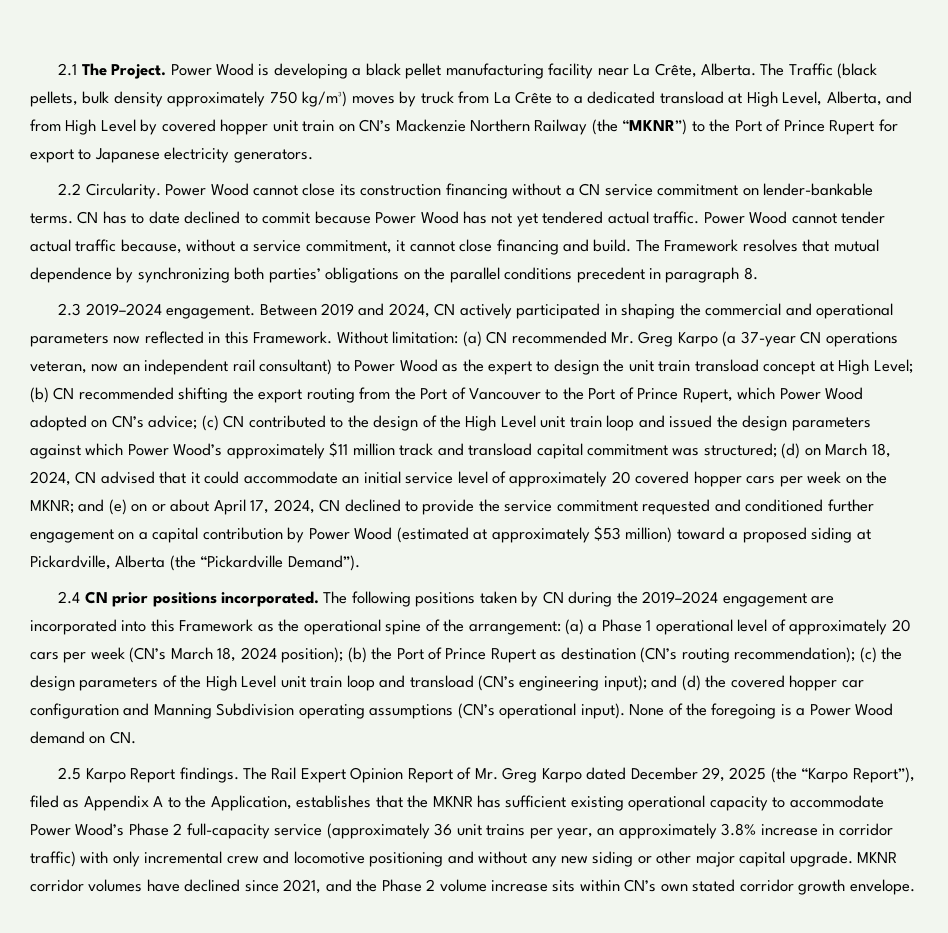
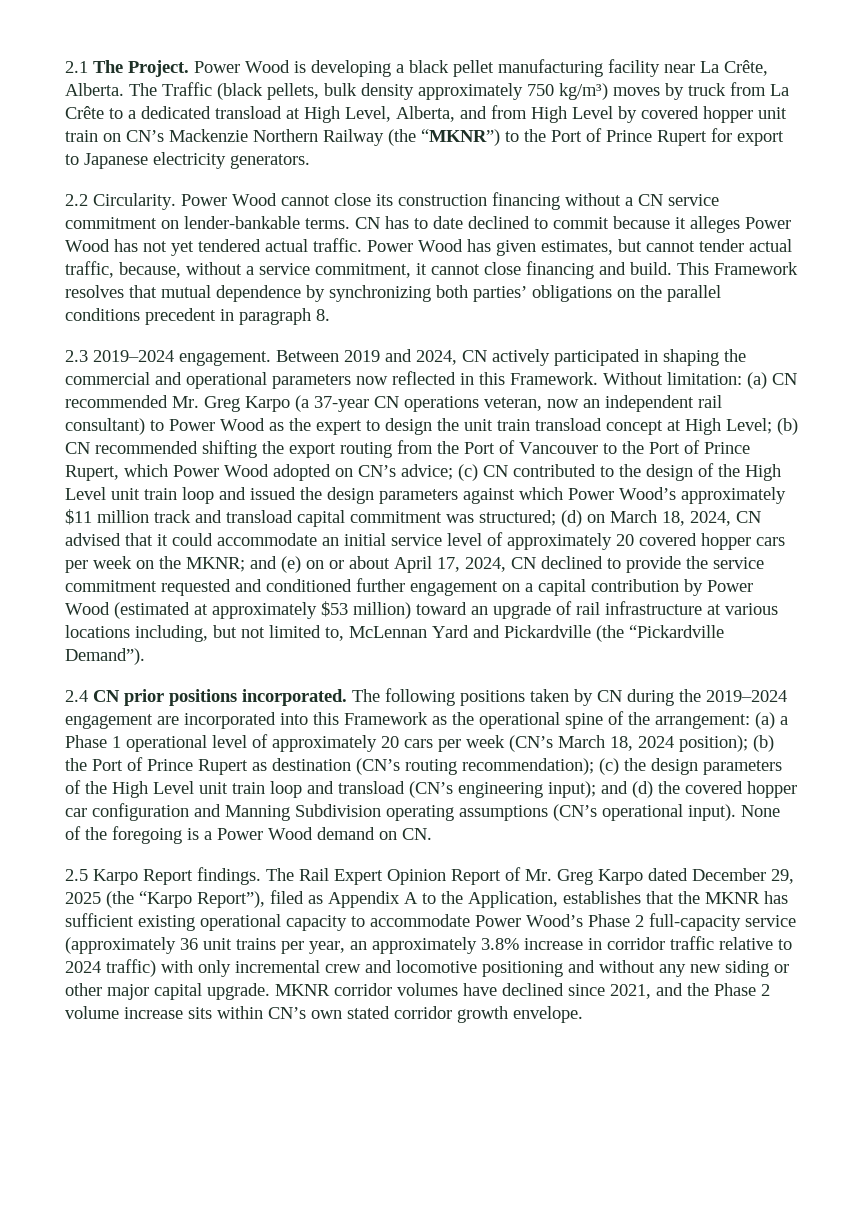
- CN has to date declined to commit because Power Wood has not yet tendered actual traffic.
+ CN has to date declined to commit because it alleges Power Wood has not yet tendered actual traffic.
- Power Wood cannot tender actual traffic because, without a service commitment, it cannot close financing and build.
+ Power Wood has given estimates, but cannot tender actual traffic, because, without a service commitment, it cannot close financing and build.
- The Framework resolves that mutual dependence by synchronizing both parties’ obligations on the parallel conditions precedent in paragraph 8.
+ This Framework resolves that mutual dependence by synchronizing both parties’ obligations on the parallel conditions precedent in paragraph 8.
- and (e) on or about April 17, 2024, CN declined to provide the service commitment requested and conditioned further engagement on a capital contribution by Power Wood (estimated at approximately $53 million) toward a proposed siding at Pickardville, Alberta (the “Pickardville Demand”).
+ and (e) on or about April 17, 2024, CN declined to provide the service commitment requested and conditioned further engagement on a capital contribution by Power Wood (estimated at approximately $53 million) toward an upgrade of rail infrastructure at various locations including, but not limited to, McLennan Yard and Pickardville (the “Pickardville Demand”).
- The Rail Expert Opinion Report of Mr. Greg Karpo dated December 29, 2025 (the “Karpo Report”), filed as Appendix A to the Application, establishes that the MKNR has sufficient existing operational capacity to accommodate Power Wood’s Phase 2 full-capacity service (approximately 36 unit trains per year, an approximately 3.8% increase in corridor traffic) with only incremental crew and locomotive positioning and without any new siding or other major capital upgrade.
+ The Rail Expert Opinion Report of Mr. Greg Karpo dated December 29, 2025 (the “Karpo Report”), filed as Appendix A to the Application, establishes that the MKNR has sufficient existing operational capacity to accommodate Power Wood’s Phase 2 full-capacity service (approximately 36 unit trains per year, an approximately 3.8% increase in corridor traffic relative to 2024 traffic) with only incremental crew and locomotive positioning and without any new siding or other major capital upgrade.

